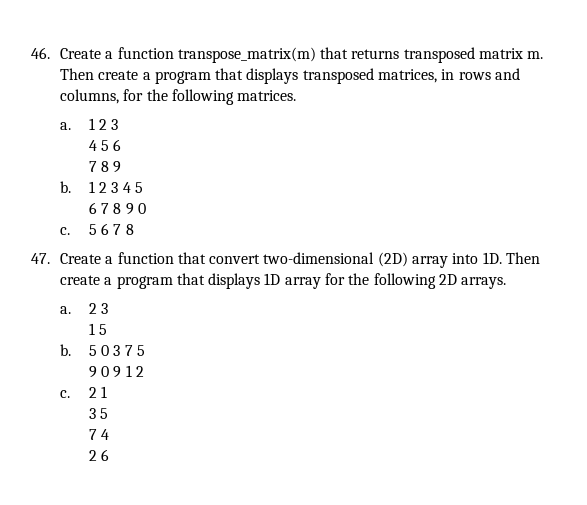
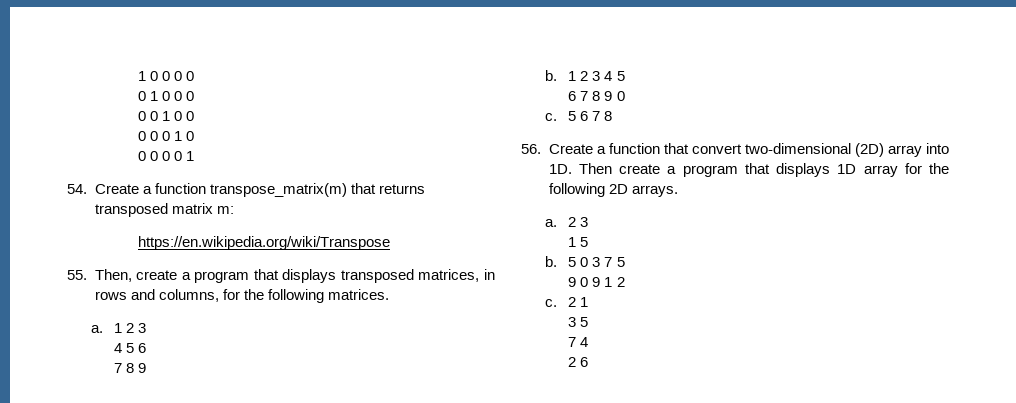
- 46. Create a function transpose_matrix(m) that returns transposed matrix m. Then create a program that displays transposed matrices, in rows and columns, for the following matrices.
+ 1 0 0 0 0
+ 0 1 0 0 0
+ 0 0 1 0 0
+ 0 0 0 1 0
+ 0 0 0 0 1
+ 54. Create a function transpose_matrix(m) that returns transposed matrix m:
+ https://en.wikipedia.org/wiki/Transpose
+ 55. Then, create a program that displays transposed matrices, in rows and columns, for the following matrices.
- 47. Create a function that convert two-dimensional (2D) array into 1D.
+ 56. Create a function that convert two-dimensional (2D) array into 1D.

